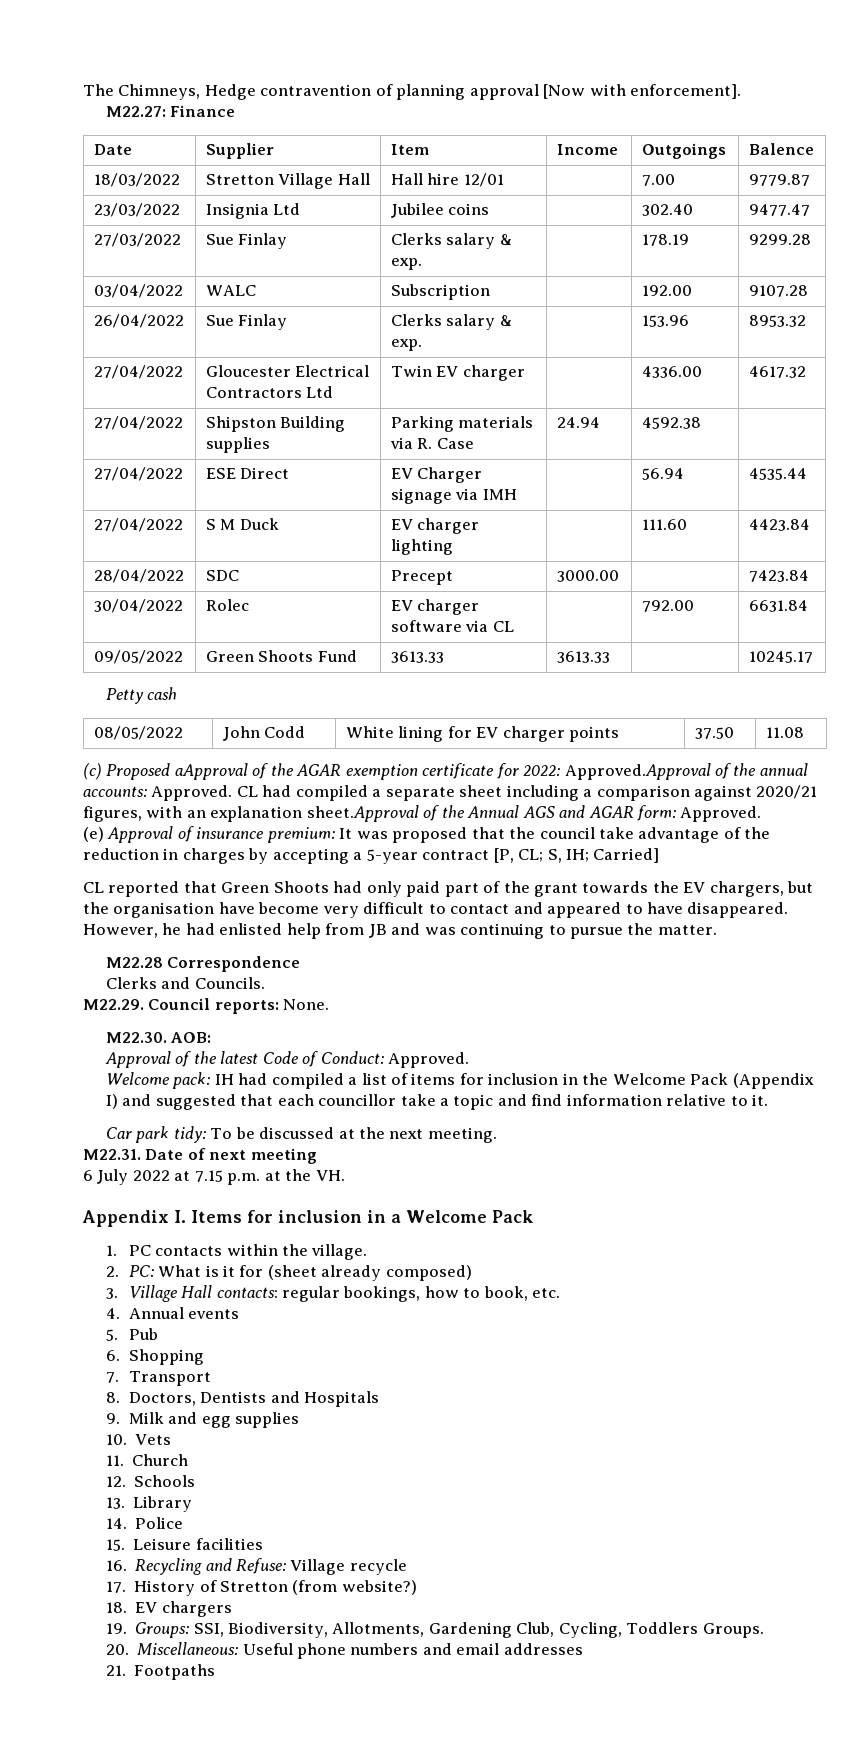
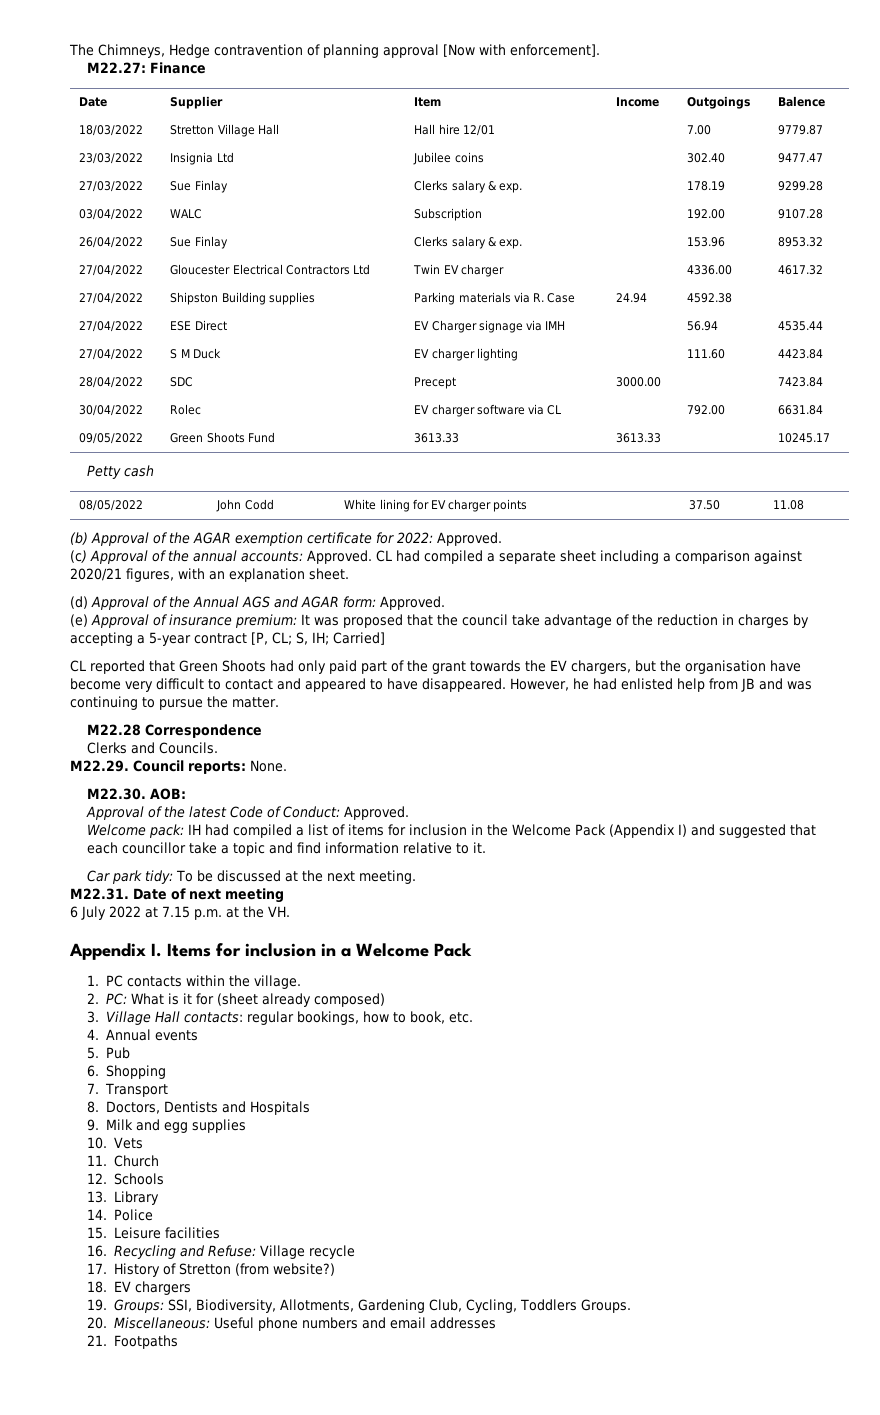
- (c) Proposed aApproval of the AGAR exemption certificate for 2022: Approved.Approval of the annual accounts: Approved.
+ (b) Approval of the AGAR exemption certificate for 2022: Approved.
+ (c) Approval of the annual accounts: Approved.
- CL had compiled a separate sheet including a comparison against 2020/21 figures, with an explanation sheet.Approval of the Annual AGS and AGAR form: Approved.
+ CL had compiled a separate sheet including a comparison against 2020/21 figures, with an explanation sheet.
+ (d) Approval of the Annual AGS and AGAR form: Approved.

